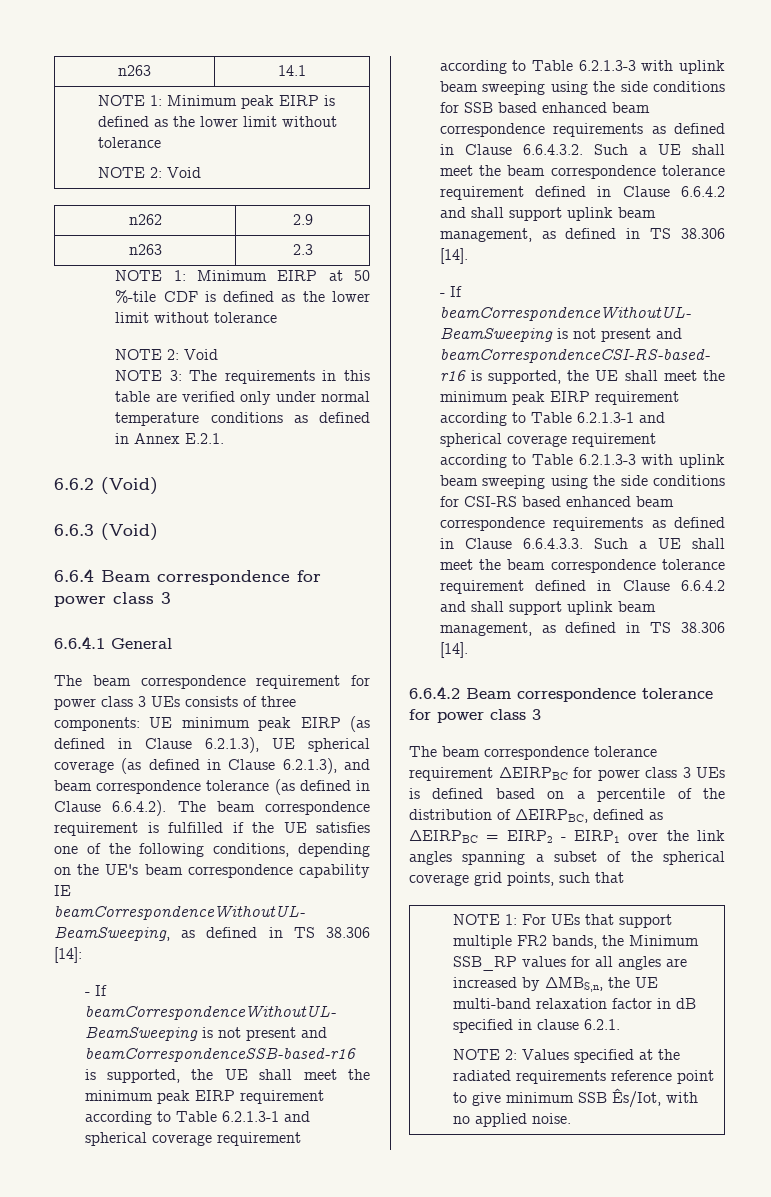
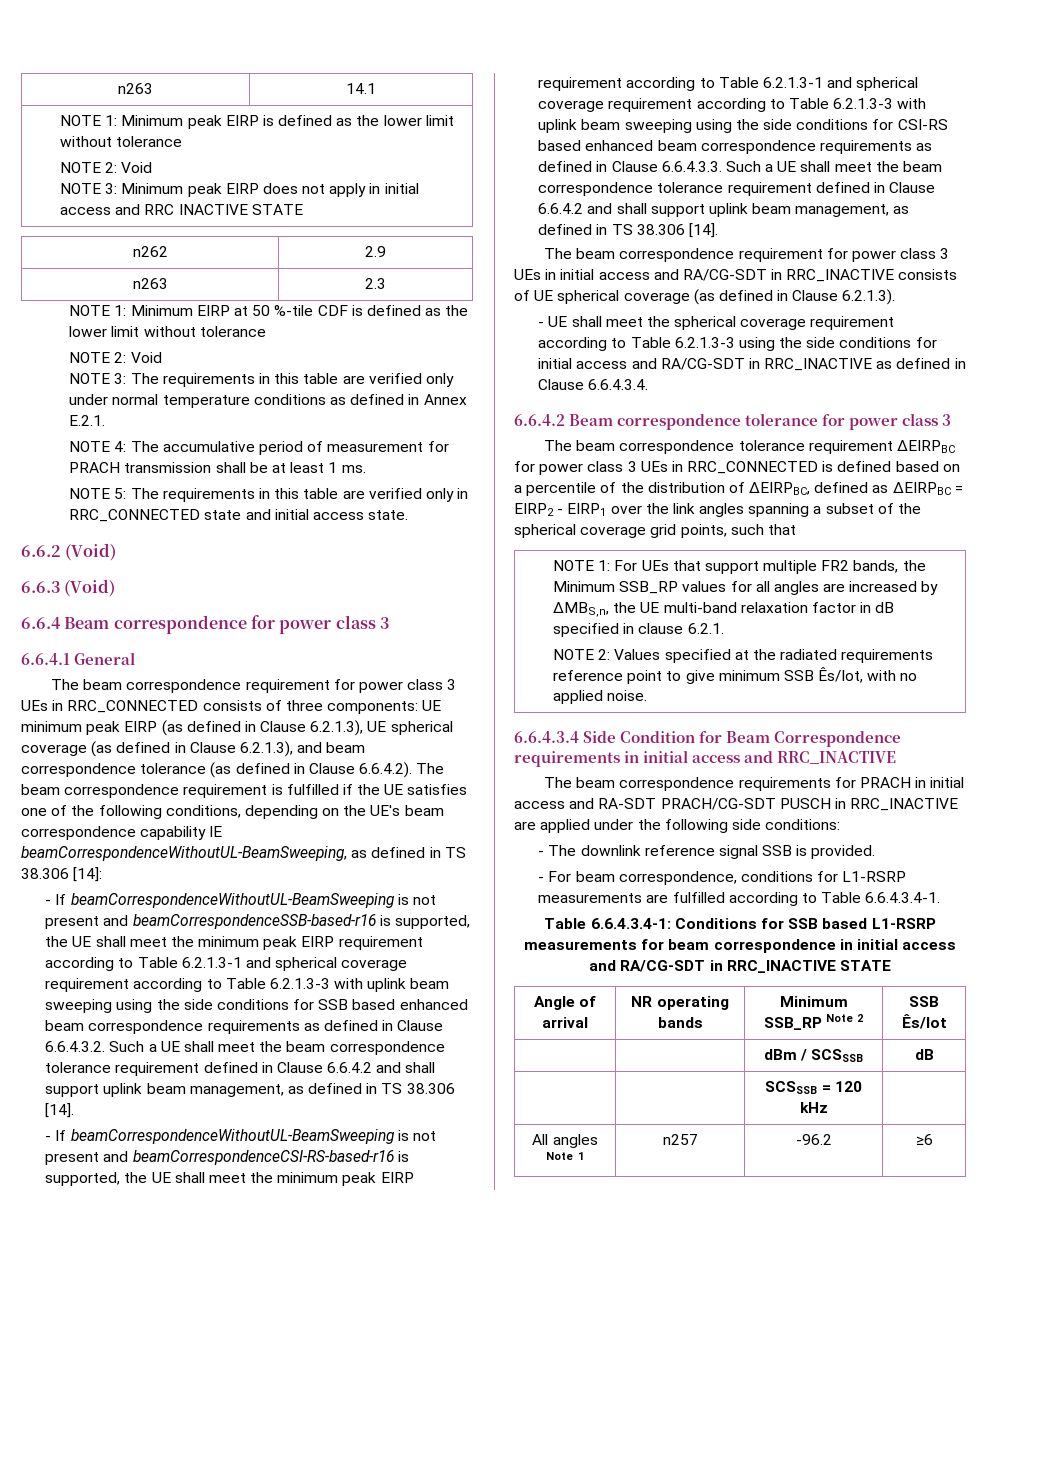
  NOTE 1: Minimum peak EIRP is defined as the lower limit without tolerance
  NOTE 2: Void
+ NOTE 3: Minimum peak EIRP does not apply in initial access and RRC INACTIVE STATE
+ NOTE 4: The accumulative period of measurement for PRACH transmission shall be at least 1 ms.
+ NOTE 5: The requirements in this table are verified only in RRC_CONNECTED state and initial access state.
- The beam correspondence requirement for power class 3 UEs consists of three components:
+ The beam correspondence requirement for power class 3 UEs in RRC_CONNECTED consists of three components:
+ The beam correspondence requirement for power class 3 UEs in initial access and RA/CG-SDT in RRC_INACTIVE consists of UE spherical coverage (as defined in Clause 6.2.1.3).
+ - UE shall meet the spherical coverage requirement according to Table 6.2.1.3-3 using the side conditions for initial access and RA/CG-SDT in RRC_INACTIVE as defined in Clause 6.6.4.3.4.
- The beam correspondence tolerance requirement ∆EIRPBC for power class 3 UEs is defined based on a percentile of the distribution of ∆EIRPBC, defined as ∆EIRPBC = EIRP2 - EIRP1 over the link angles spanning a subset of the spherical coverage grid points, such that
+ The beam correspondence tolerance requirement ∆EIRPBC for power class 3 UEs in RRC_CONNECTED is defined based on a percentile of the distribution of ∆EIRPBC, defined as ∆EIRPBC = EIRP2 - EIRP1 over the link angles spanning a subset of the spherical coverage grid points, such that
+ 6.6.4.3.4 Side Condition for Beam Correspondence requirements in initial access and RRC_INACTIVE
+ The beam correspondence requirements for PRACH in initial access and RA-SDT PRACH/CG-SDT PUSCH in RRC_INACTIVE are applied under the following side conditions:
+ - The downlink reference signal SSB is provided.
+ - For beam correspondence, conditions for L1-RSRP measurements are fulfilled according to Table 6.6.4.3.4-1.
+ Table 6.6.4.3.4-1: Conditions for SSB based L1-RSRP measurements for beam correspondence in initial access and RA/CG-SDT in RRC_INACTIVE STATE
+ Angle of arrival | NR operating bands | Minimum SSB_RP Note 2 | SSB Ês/Iot
+ | | dBm / SCSSSB | dB
+ | | SCSSSB = 120 kHz |
+ All angles Note 1 | n257 | -96.2 | ≥6

